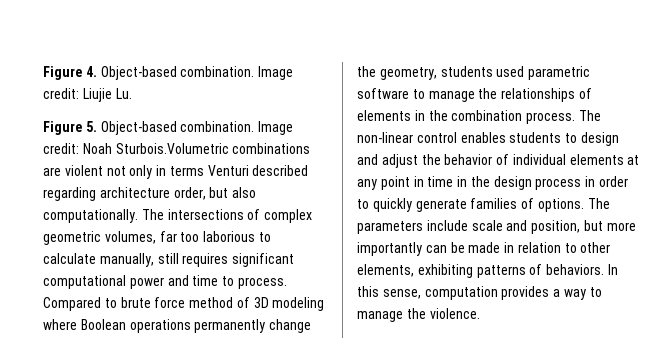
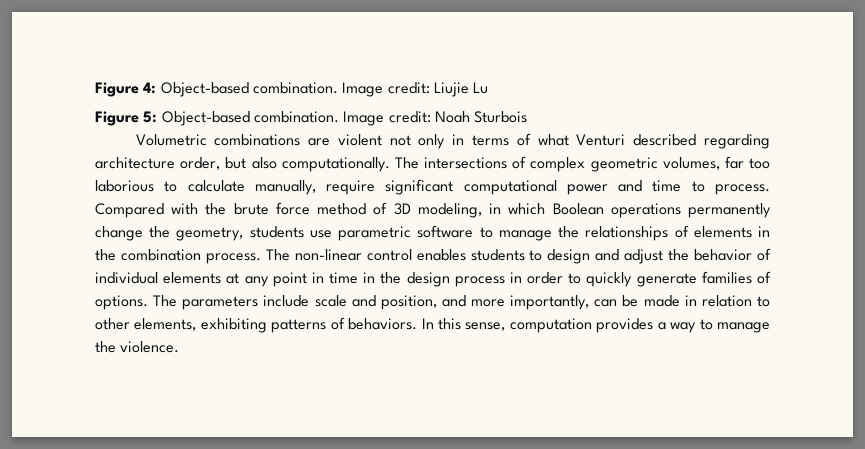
- Figure 4. Object-based combination.
+ Figure 4: Object-based combination.
- Image credit: Liujie Lu.
- Figure 5. Object-based combination.
+ Image credit: Liujie Lu
+ Figure 5: Object-based combination.
- Image credit: Noah Sturbois.Volumetric combinations are violent not only in terms Venturi described regarding architecture order, but also computationally.
+ Image credit: Noah Sturbois
+ Volumetric combinations are violent not only in terms of what Venturi described regarding architecture order, but also computationally.
- The intersections of complex geometric volumes, far too laborious to calculate manually, still requires significant computational power and time to process.
+ The intersections of complex geometric volumes, far too laborious to calculate manually, require significant computational power and time to process.
- Compared to brute force method of 3D modeling where Boolean operations permanently change the geometry, students used parametric software to manage the relationships of elements in the combination process.
+ Compared with the brute force method of 3D modeling, in which Boolean operations permanently change the geometry, students use parametric software to manage the relationships of elements in the combination process.
- The parameters include scale and position, but more importantly can be made in relation to other elements, exhibiting patterns of behaviors.
+ The parameters include scale and position, and more importantly, can be made in relation to other elements, exhibiting patterns of behaviors.

